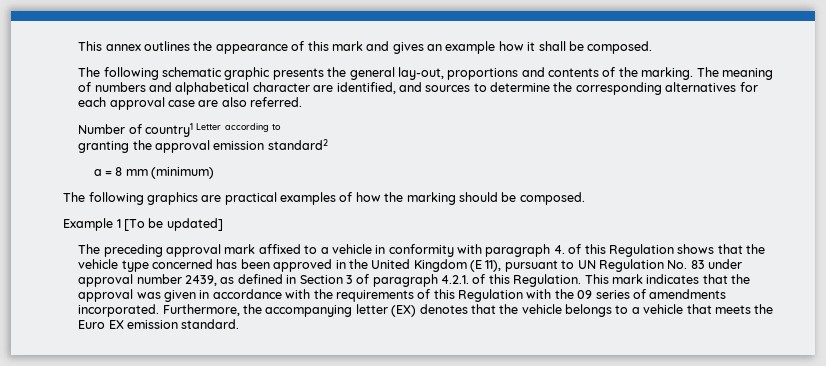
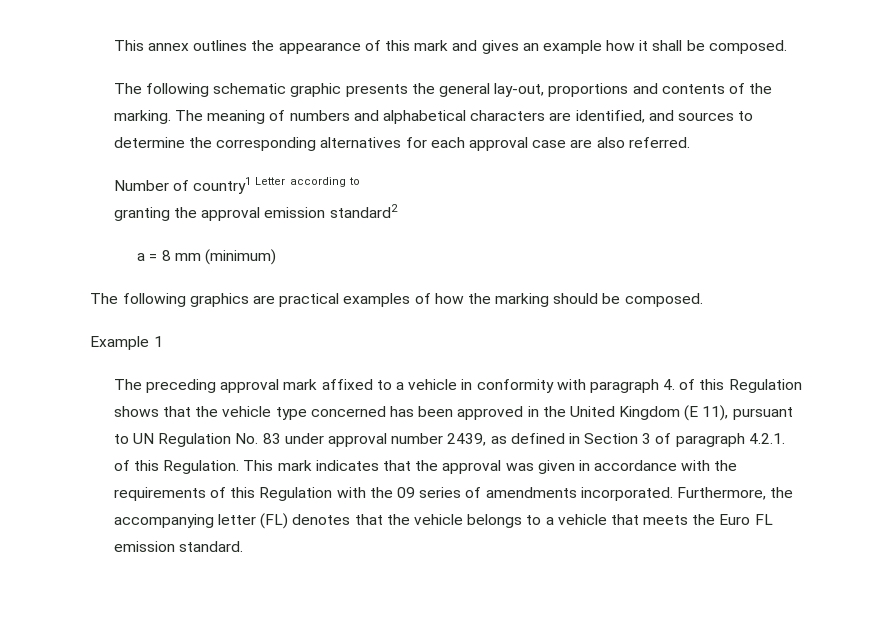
- The meaning of numbers and alphabetical character are identified, and sources to determine the corresponding alternatives for each approval case are also referred.
+ The meaning of numbers and alphabetical characters are identified, and sources to determine the corresponding alternatives for each approval case are also referred.
- Example 1 [To be updated]
+ Example 1
- Furthermore, the accompanying letter (EX) denotes that the vehicle belongs to a vehicle that meets the Euro EX emission standard.
+ Furthermore, the accompanying letter (FL) denotes that the vehicle belongs to a vehicle that meets the Euro FL emission standard.

